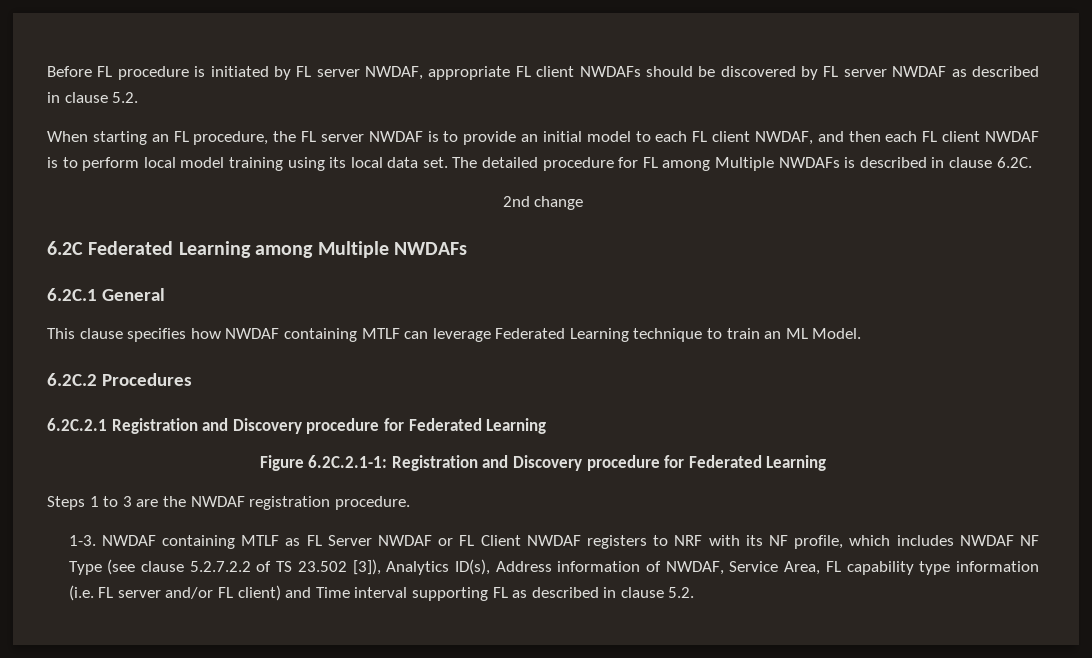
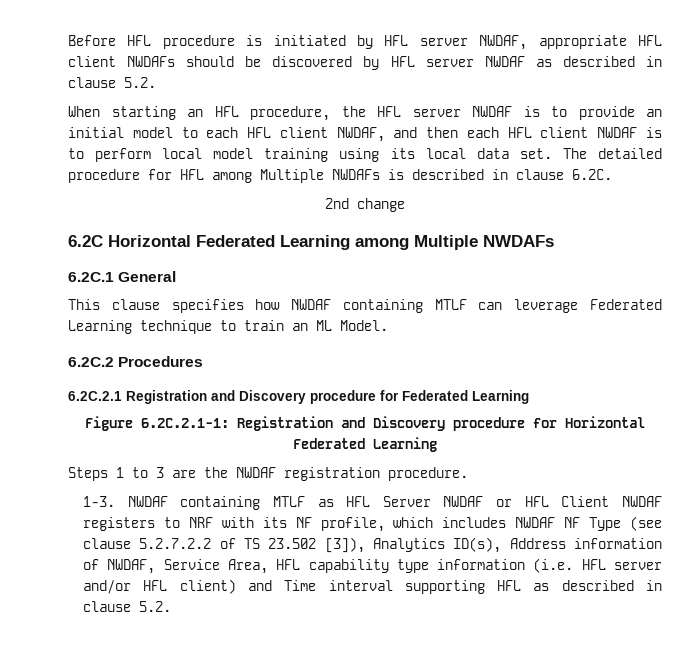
- Before FL procedure is initiated by FL server NWDAF, appropriate FL client NWDAFs should be discovered by FL server NWDAF as described in clause 5.2.
+ Before HFL procedure is initiated by HFL server NWDAF, appropriate HFL client NWDAFs should be discovered by HFL server NWDAF as described in clause 5.2.
- When starting an FL procedure, the FL server NWDAF is to provide an initial model to each FL client NWDAF, and then each FL client NWDAF is to perform local model training using its local data set.
+ When starting an HFL procedure, the HFL server NWDAF is to provide an initial model to each HFL client NWDAF, and then each HFL client NWDAF is to perform local model training using its local data set.
- The detailed procedure for FL among Multiple NWDAFs is described in clause 6.2C.
+ The detailed procedure for HFL among Multiple NWDAFs is described in clause 6.2C.
- 6.2C Federated Learning among Multiple NWDAFs
+ 6.2C Horizontal Federated Learning among Multiple NWDAFs
- Figure 6.2C.2.1-1: Registration and Discovery procedure for Federated Learning
+ Figure 6.2C.2.1-1: Registration and Discovery procedure for Horizontal Federated Learning
- NWDAF containing MTLF as FL Server NWDAF or FL Client NWDAF registers to NRF with its NF profile, which includes NWDAF NF Type (see clause 5.2.7.2.2 of TS 23.502 [3]), Analytics ID(s), Address information of NWDAF, Service Area, FL capability type information (i.e. FL server and/or FL client) and Time interval supporting FL as described in clause 5.2.
+ NWDAF containing MTLF as HFL Server NWDAF or HFL Client NWDAF registers to NRF with its NF profile, which includes NWDAF NF Type (see clause 5.2.7.2.2 of TS 23.502 [3]), Analytics ID(s), Address information of NWDAF, Service Area, HFL capability type information (i.e. HFL server and/or HFL client) and Time interval supporting HFL as described in clause 5.2.

